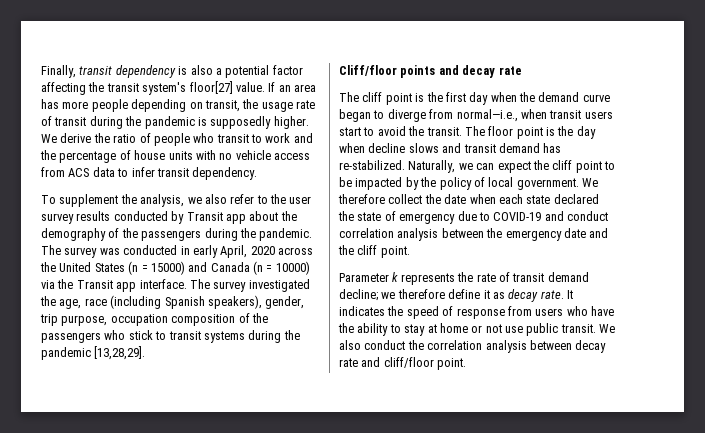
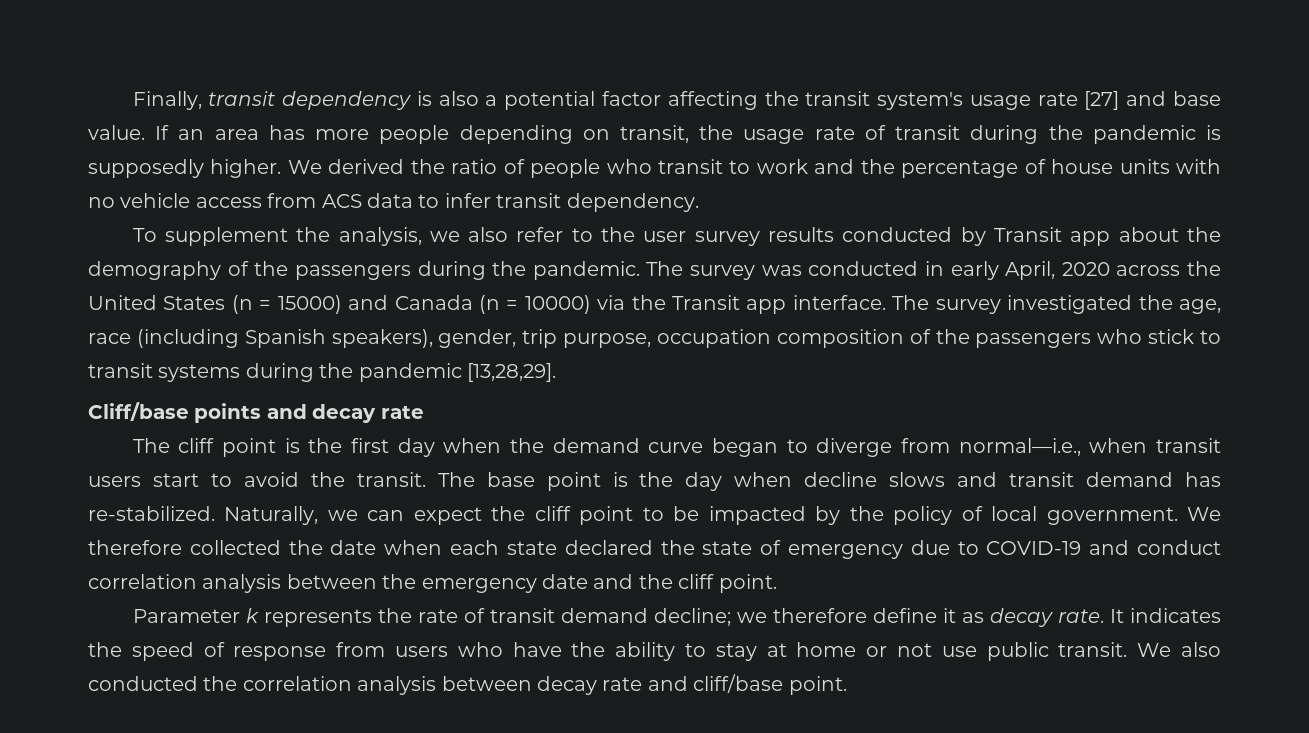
- Finally, transit dependency is also a potential factor affecting the transit system's floor[27] value.
+ Finally, transit dependency is also a potential factor affecting the transit system's usage rate [27] and base value.
- We derive the ratio of people who transit to work and the percentage of house units with no vehicle access from ACS data to infer transit dependency.
+ We derived the ratio of people who transit to work and the percentage of house units with no vehicle access from ACS data to infer transit dependency.
- Cliff/floor points and decay rate
+ Cliff/base points and decay rate
- The floor point is the day when decline slows and transit demand has re-stabilized.
+ The base point is the day when decline slows and transit demand has re-stabilized.
- We therefore collect the date when each state declared the state of emergency due to COVID-19 and conduct correlation analysis between the emergency date and the cliff point.
+ We therefore collected the date when each state declared the state of emergency due to COVID-19 and conduct correlation analysis between the emergency date and the cliff point.
- We also conduct the correlation analysis between decay rate and cliff/floor point.
+ We also conducted the correlation analysis between decay rate and cliff/base point.

